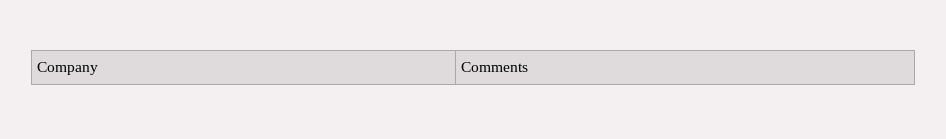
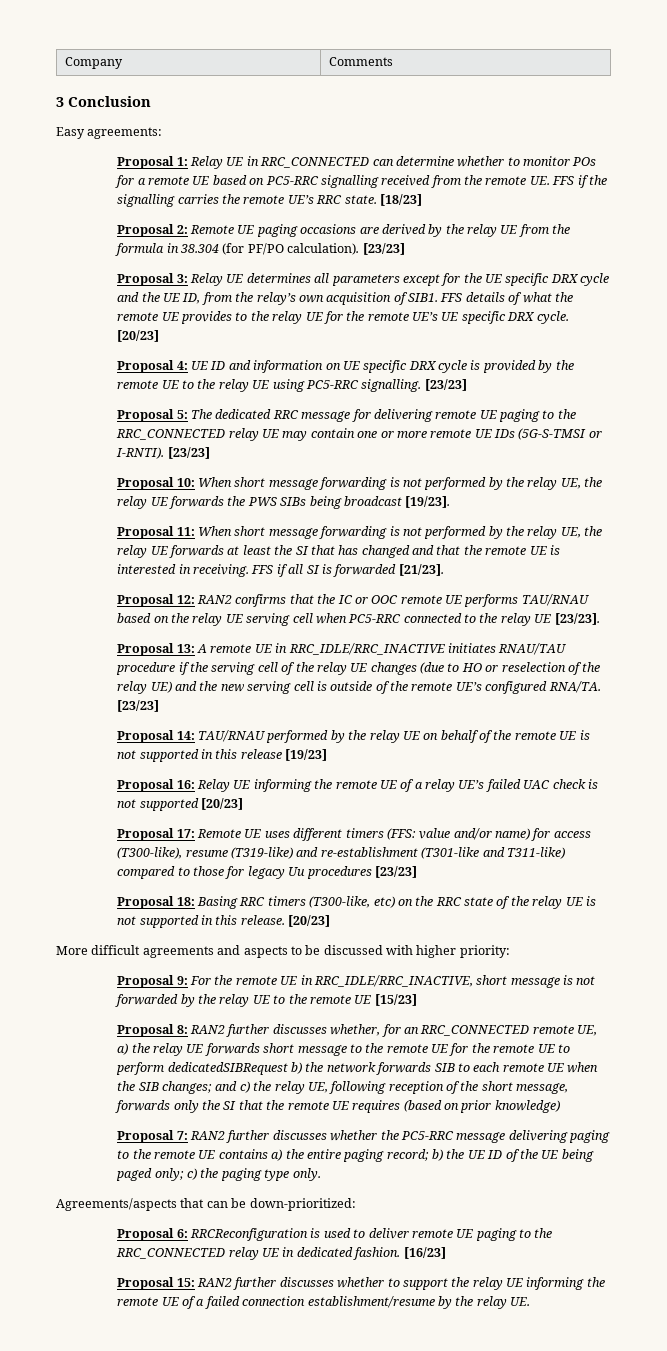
+ 3 Conclusion
+ Easy agreements:
+ Proposal 1: Relay UE in RRC_CONNECTED can determine whether to monitor POs for a remote UE based on PC5-RRC signalling received from the remote UE. FFS if the signalling carries the remote UE’s RRC state. [18/23]
+ Proposal 2: Remote UE paging occasions are derived by the relay UE from the formula in 38.304 (for PF/PO calculation). [23/23]
+ Proposal 3: Relay UE determines all parameters except for the UE specific DRX cycle and the UE ID, from the relay’s own acquisition of SIB1. FFS details of what the remote UE provides to the relay UE for the remote UE’s UE specific DRX cycle. [20/23]
+ Proposal 4: UE ID and information on UE specific DRX cycle is provided by the remote UE to the relay UE using PC5-RRC signalling. [23/23]
+ Proposal 5: The dedicated RRC message for delivering remote UE paging to the RRC_CONNECTED relay UE may contain one or more remote UE IDs (5G-S-TMSI or I-RNTI). [23/23]
+ Proposal 10: When short message forwarding is not performed by the relay UE, the relay UE forwards the PWS SIBs being broadcast [19/23].
+ Proposal 11: When short message forwarding is not performed by the relay UE, the relay UE forwards at least the SI that has changed and that the remote UE is interested in receiving. FFS if all SI is forwarded [21/23].
+ Proposal 12: RAN2 confirms that the IC or OOC remote UE performs TAU/RNAU based on the relay UE serving cell when PC5-RRC connected to the relay UE [23/23].
+ Proposal 13: A remote UE in RRC_IDLE/RRC_INACTIVE initiates RNAU/TAU procedure if the serving cell of the relay UE changes (due to HO or reselection of the relay UE) and the new serving cell is outside of the remote UE’s configured RNA/TA. [23/23]
+ Proposal 14: TAU/RNAU performed by the relay UE on behalf of the remote UE is not supported in this release [19/23]
+ Proposal 16: Relay UE informing the remote UE of a relay UE’s failed UAC check is not supported [20/23]
+ Proposal 17: Remote UE uses different timers (FFS: value and/or name) for access (T300-like), resume (T319-like) and re-establishment (T301-like and T311-like) compared to those for legacy Uu procedures [23/23]
+ Proposal 18: Basing RRC timers (T300-like, etc) on the RRC state of the relay UE is not supported in this release. [20/23]
+ More difficult agreements and aspects to be discussed with higher priority:
+ Proposal 9: For the remote UE in RRC_IDLE/RRC_INACTIVE, short message is not forwarded by the relay UE to the remote UE [15/23]
+ Proposal 8: RAN2 further discusses whether, for an RRC_CONNECTED remote UE, a) the relay UE forwards short message to the remote UE for the remote UE to perform dedicatedSIBRequest b) the network forwards SIB to each remote UE when the SIB changes; and c) the relay UE, following reception of the short message, forwards only the SI that the remote UE requires (based on prior knowledge)
+ Proposal 7: RAN2 further discusses whether the PC5-RRC message delivering paging to the remote UE contains a) the entire paging record; b) the UE ID of the UE being paged only; c) the paging type only.
+ Agreements/aspects that can be down-prioritized:
+ Proposal 6: RRCReconfiguration is used to deliver remote UE paging to the RRC_CONNECTED relay UE in dedicated fashion. [16/23]
+ Proposal 15: RAN2 further discusses whether to support the relay UE informing the remote UE of a failed connection establishment/resume by the relay UE.

